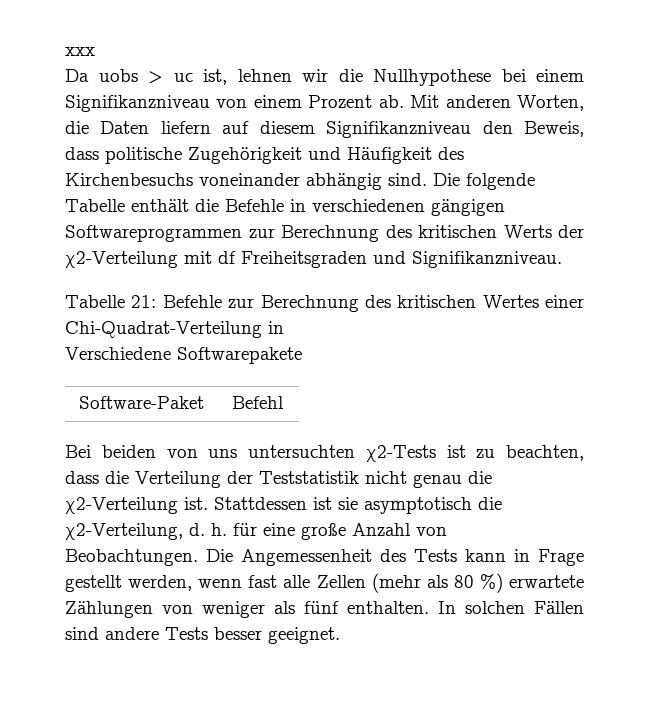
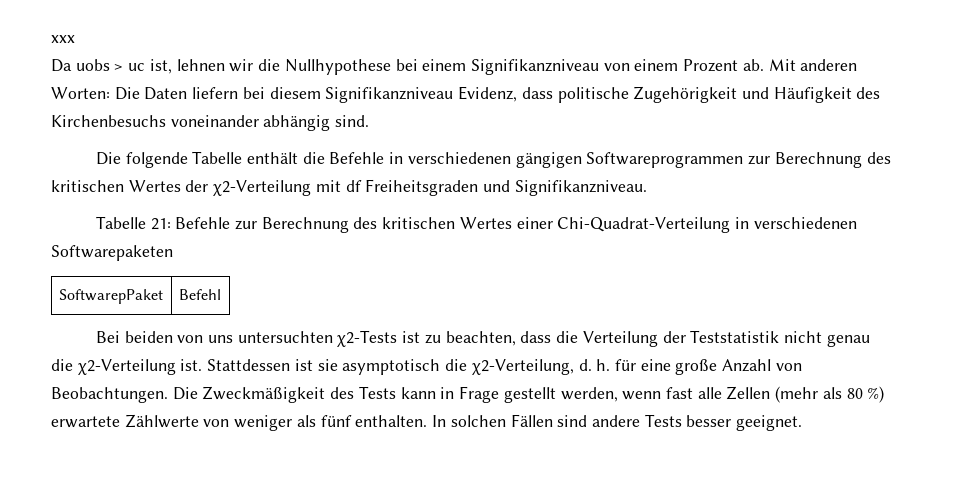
- Mit anderen Worten, die Daten liefern auf diesem Signifikanzniveau den Beweis, dass politische Zugehörigkeit und Häufigkeit des Kirchenbesuchs voneinander abhängig sind. Die folgende Tabelle enthält die Befehle in verschiedenen gängigen Softwareprogrammen zur Berechnung des kritischen Werts der χ2-Verteilung mit df Freiheitsgraden und Signifikanzniveau.
+ Mit anderen Worten: Die Daten liefern bei diesem Signifikanzniveau Evidenz, dass politische Zugehörigkeit und Häufigkeit des Kirchenbesuchs voneinander abhängig sind.
+ Die folgende Tabelle enthält die Befehle in verschiedenen gängigen Softwareprogrammen zur Berechnung des kritischen Wertes der χ2-Verteilung mit df Freiheitsgraden und Signifikanzniveau.
- Tabelle 21: Befehle zur Berechnung des kritischen Wertes einer Chi-Quadrat-Verteilung in
- Verschiedene Softwarepakete
- Software-Paket | Befehl
+ Tabelle 21: Befehle zur Berechnung des kritischen Wertes einer Chi-Quadrat-Verteilung in verschiedenen Softwarepaketen
+ SoftwarepPaket | Befehl
- Die Angemessenheit des Tests kann in Frage gestellt werden, wenn fast alle Zellen (mehr als 80 %) erwartete Zählungen von weniger als fünf enthalten.
+ Die Zweckmäßigkeit des Tests kann in Frage gestellt werden, wenn fast alle Zellen (mehr als 80 %) erwartete Zählwerte von weniger als fünf enthalten.

